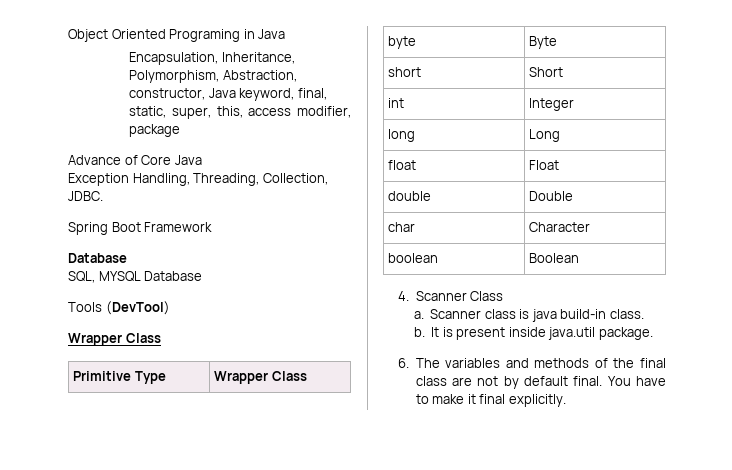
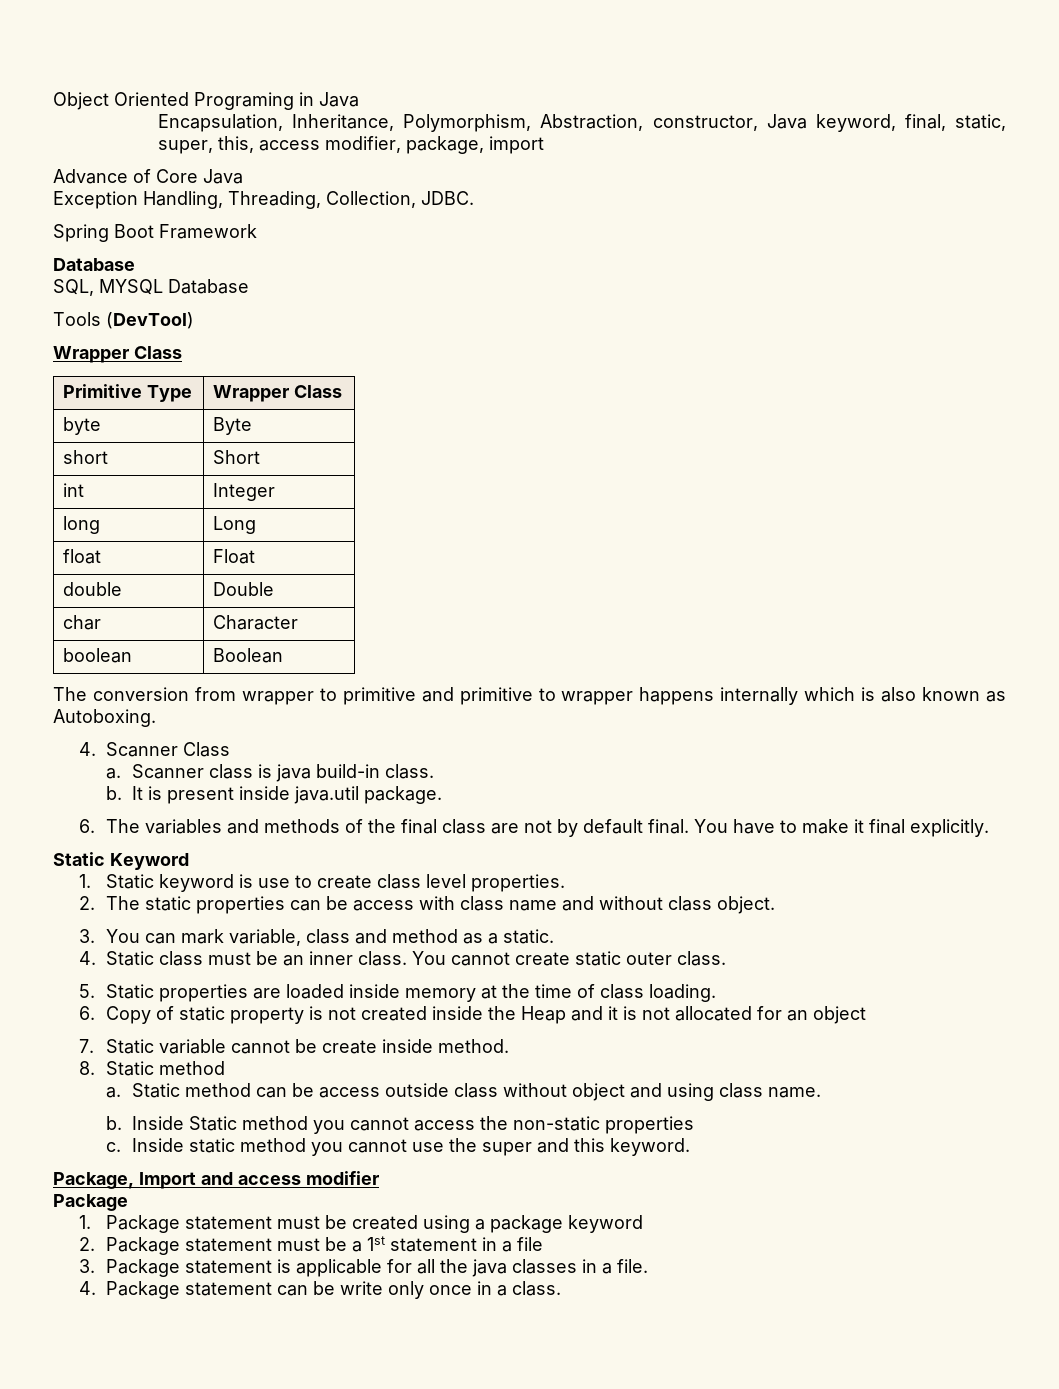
- Encapsulation, Inheritance, Polymorphism, Abstraction, constructor, Java keyword, final, static, super, this, access modifier, package
+ Encapsulation, Inheritance, Polymorphism, Abstraction, constructor, Java keyword, final, static, super, this, access modifier, package, import
+ The conversion from wrapper to primitive and primitive to wrapper happens internally which is also known as Autoboxing.
+ Static Keyword
+ 1. Static keyword is use to create class level properties.
+ 2. The static properties can be access with class name and without class object.
+ 3. You can mark variable, class and method as a static.
+ 4. Static class must be an inner class. You cannot create static outer class.
+ 5. Static properties are loaded inside memory at the time of class loading.
+ 6. Copy of static property is not created inside the Heap and it is not allocated for an object
+ 7. Static variable cannot be create inside method.
+ 8. Static method
+ a. Static method can be access outside class without object and using class name.
+ b. Inside Static method you cannot access the non-static properties
+ c. Inside static method you cannot use the super and this keyword.
+ Package, Import and access modifier
+ Package
+ 1. Package statement must be created using a package keyword
+ 2. Package statement must be a 1st statement in a file
+ 3. Package statement is applicable for all the java classes in a file.
+ 4. Package statement can be write only once in a class.

